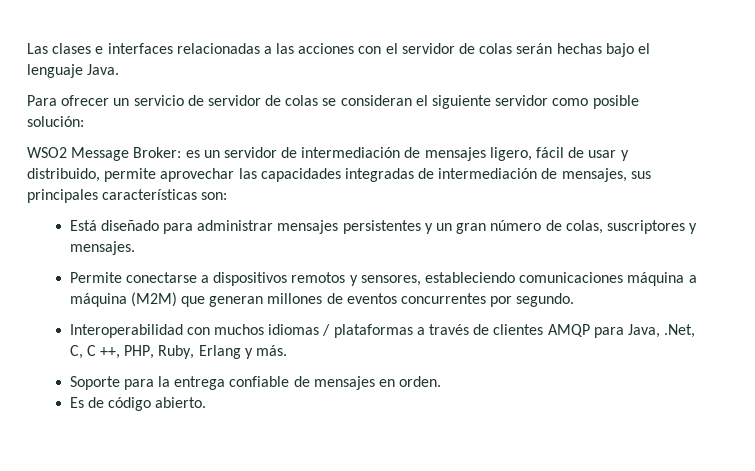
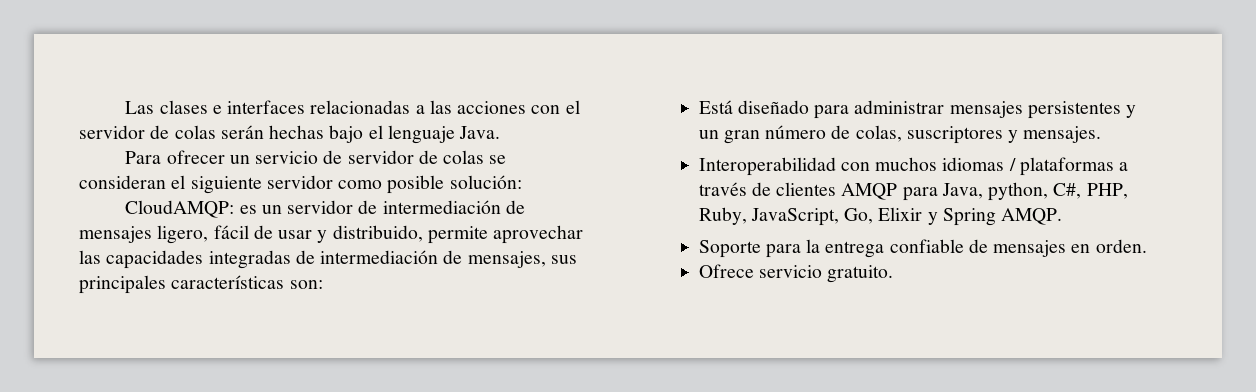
- WSO2 Message Broker: es un servidor de intermediación de mensajes ligero, fácil de usar y distribuido, permite aprovechar las capacidades integradas de intermediación de mensajes, sus principales características son:
+ CloudAMQP: es un servidor de intermediación de mensajes ligero, fácil de usar y distribuido, permite aprovechar las capacidades integradas de intermediación de mensajes, sus principales características son:
- Permite conectarse a dispositivos remotos y sensores, estableciendo comunicaciones máquina a máquina (M2M) que generan millones de eventos concurrentes por segundo.
- Interoperabilidad con muchos idiomas / plataformas a través de clientes AMQP para Java, .Net, C, C ++, PHP, Ruby, Erlang y más.
+ Interoperabilidad con muchos idiomas / plataformas a través de clientes AMQP para Java, python, C#, PHP, Ruby, JavaScript, Go, Elixir y Spring AMQP.
- Es de código abierto.
+ Ofrece servicio gratuito.

